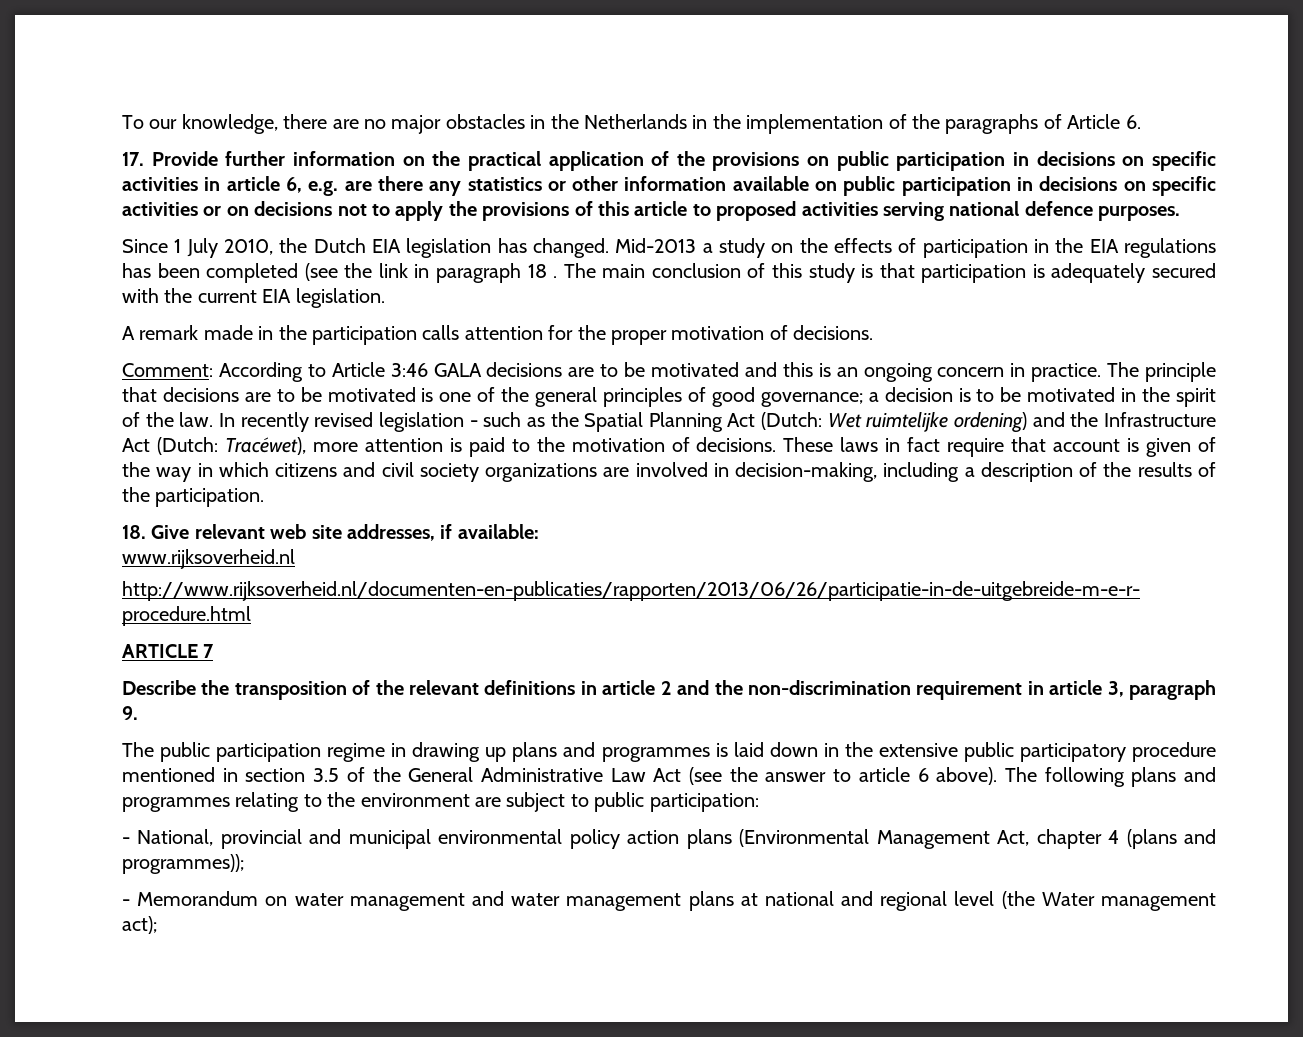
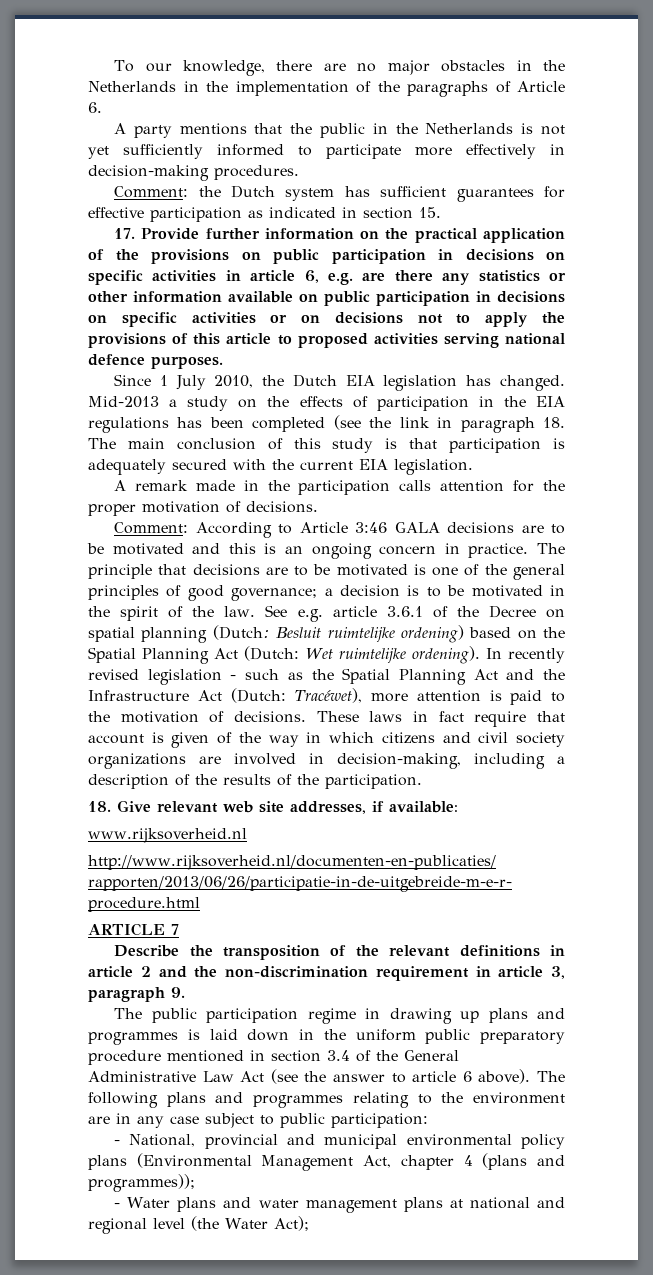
+ A party mentions that the public in the Netherlands is not yet sufficiently informed to participate more effectively in decision-making procedures.
+ Comment: the Dutch system has sufficient guarantees for effective participation as indicated in section 15.
- Mid-2013 a study on the effects of participation in the EIA regulations has been completed (see the link in paragraph 18 . The main conclusion of this study is that participation is adequately secured with the current EIA legislation.
+ Mid-2013 a study on the effects of participation in the EIA regulations has been completed (see the link in paragraph 18. The main conclusion of this study is that participation is adequately secured with the current EIA legislation.
+ See e.g. article 3.6.1 of the Decree on spatial planning (Dutch: Besluit ruimtelijke ordening) based on the Spatial Planning Act (Dutch: Wet ruimtelijke ordening).
- In recently revised legislation - such as the Spatial Planning Act (Dutch: Wet ruimtelijke ordening) and the Infrastructure Act (Dutch: Tracéwet), more attention is paid to the motivation of decisions.
+ In recently revised legislation - such as the Spatial Planning Act and the Infrastructure Act (Dutch: Tracéwet), more attention is paid to the motivation of decisions.
- The public participation regime in drawing up plans and programmes is laid down in the extensive public participatory procedure mentioned in section 3.5 of the General Administrative Law Act (see the answer to article 6 above).
+ The public participation regime in drawing up plans and programmes is laid down in the uniform public preparatory procedure mentioned in section 3.4 of the General Administrative Law Act (see the answer to article 6 above).
- The following plans and programmes relating to the environment are subject to public participation:
+ The following plans and programmes relating to the environment are in any case subject to public participation:
- - National, provincial and municipal environmental policy action plans (Environmental Management Act, chapter 4 (plans and programmes));
+ - National, provincial and municipal environmental policy plans (Environmental Management Act, chapter 4 (plans and programmes));
- - Memorandum on water management and water management plans at national and regional level (the Water management act);
+ - Water plans and water management plans at national and regional level (the Water Act);

